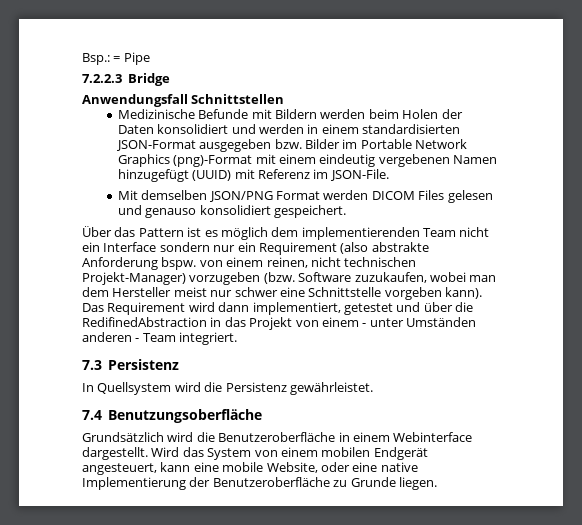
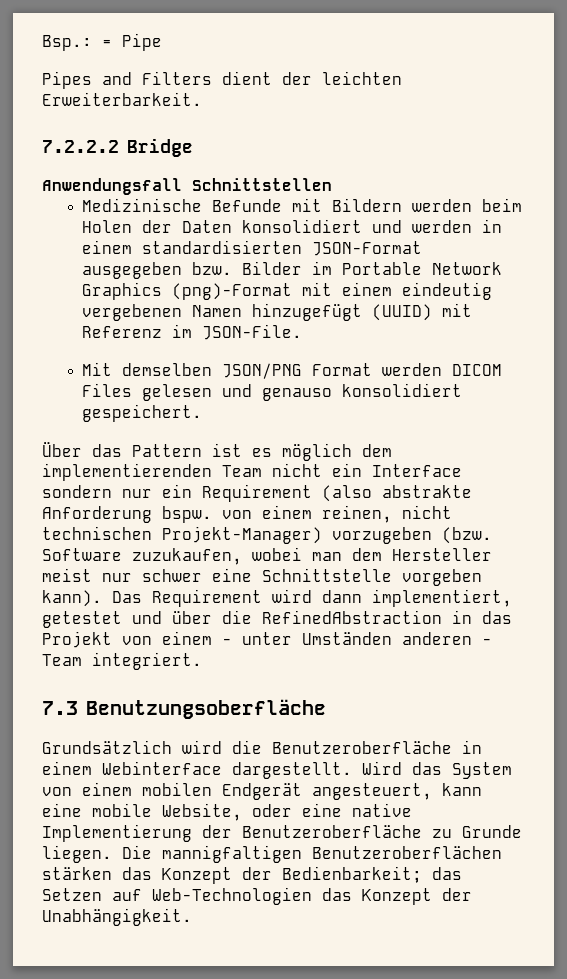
- 7.2.2.3 Bridge
+ Pipes and Filters dient der leichten Erweiterbarkeit.
+ 7.2.2.2 Bridge
- Das Requirement wird dann implementiert, getestet und über die RedifinedAbstraction in das Projekt von einem - unter Umständen anderen - Team integriert.
+ Das Requirement wird dann implementiert, getestet und über die RefinedAbstraction in das Projekt von einem - unter Umständen anderen - Team integriert.
- 7.3 Persistenz
- In Quellsystem wird die Persistenz gewährleistet.
- 7.4 Benutzungsoberfläche
+ 7.3 Benutzungsoberfläche
+ Die mannigfaltigen Benutzeroberflächen stärken das Konzept der Bedienbarkeit; das Setzen auf Web-Technologien das Konzept der Unabhängigkeit.

